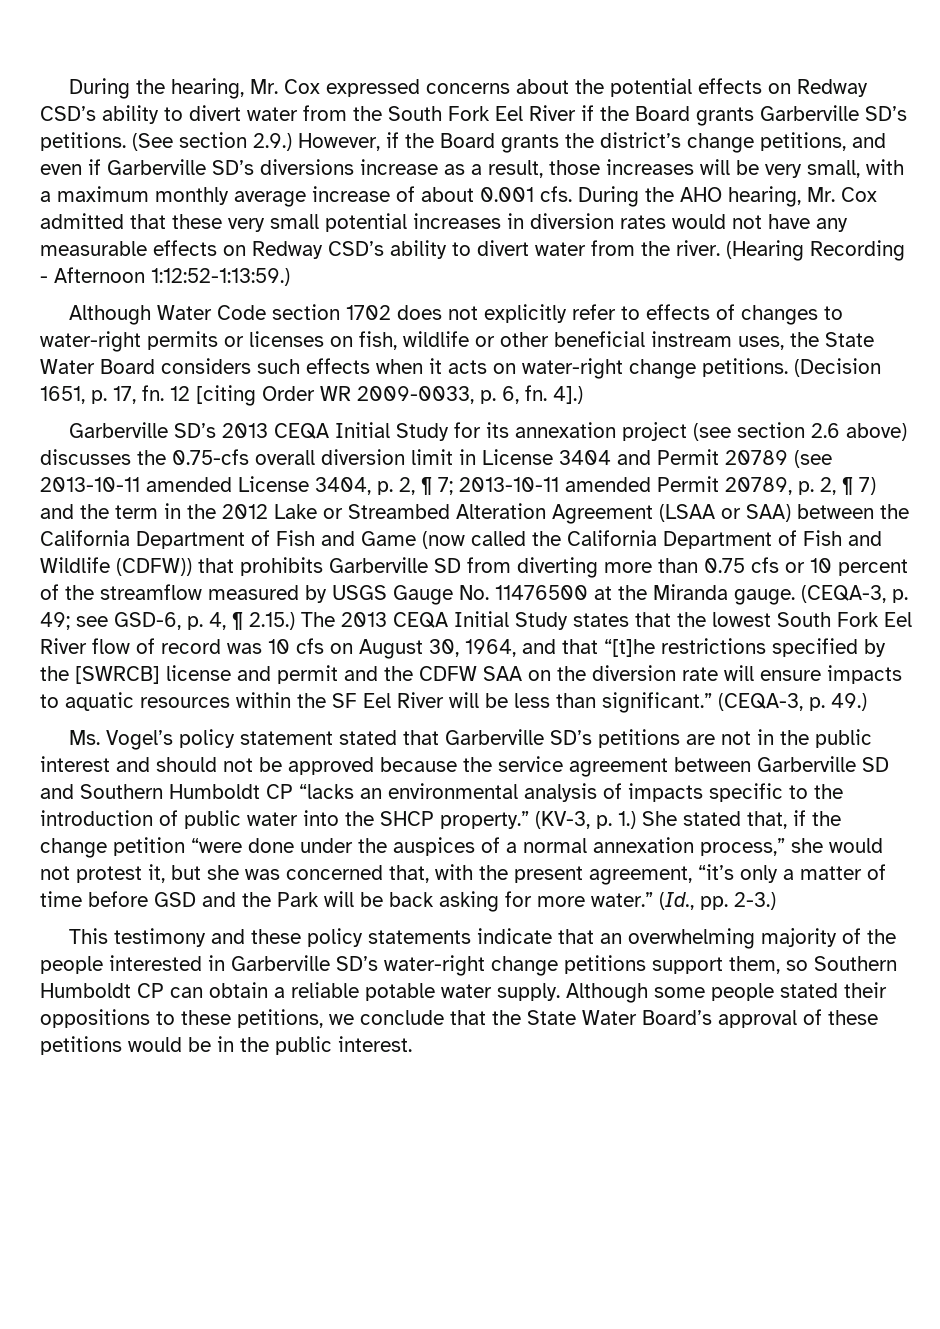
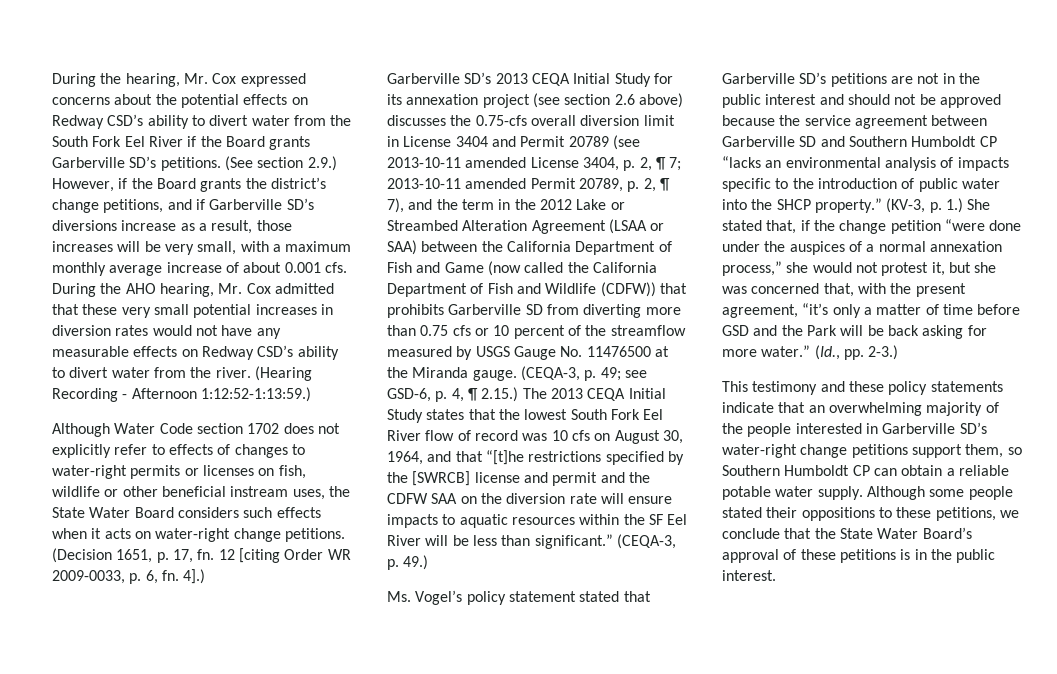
- (See section 2.9.) However, if the Board grants the district’s change petitions, and even if Garberville SD’s diversions increase as a result, those increases will be very small, with a maximum monthly average increase of about 0.001 cfs.
+ (See section 2.9.) However, if the Board grants the district’s change petitions, and if Garberville SD’s diversions increase as a result, those increases will be very small, with a maximum monthly average increase of about 0.001 cfs.
- 2013-10-11 amended Permit 20789, p. 2, ¶ 7) and the term in the 2012 Lake or Streambed Alteration Agreement (LSAA or SAA) between the California Department of Fish and Game (now called the California Department of Fish and Wildlife (CDFW)) that prohibits Garberville SD from diverting more than 0.75 cfs or 10 percent of the streamflow measured by USGS Gauge No. 11476500 at the Miranda gauge.
+ 2013-10-11 amended Permit 20789, p. 2, ¶ 7), and the term in the 2012 Lake or Streambed Alteration Agreement (LSAA or SAA) between the California Department of Fish and Game (now called the California Department of Fish and Wildlife (CDFW)) that prohibits Garberville SD from diverting more than 0.75 cfs or 10 percent of the streamflow measured by USGS Gauge No. 11476500 at the Miranda gauge.
- Although some people stated their oppositions to these petitions, we conclude that the State Water Board’s approval of these petitions would be in the public interest.
+ Although some people stated their oppositions to these petitions, we conclude that the State Water Board’s approval of these petitions is in the public interest.

